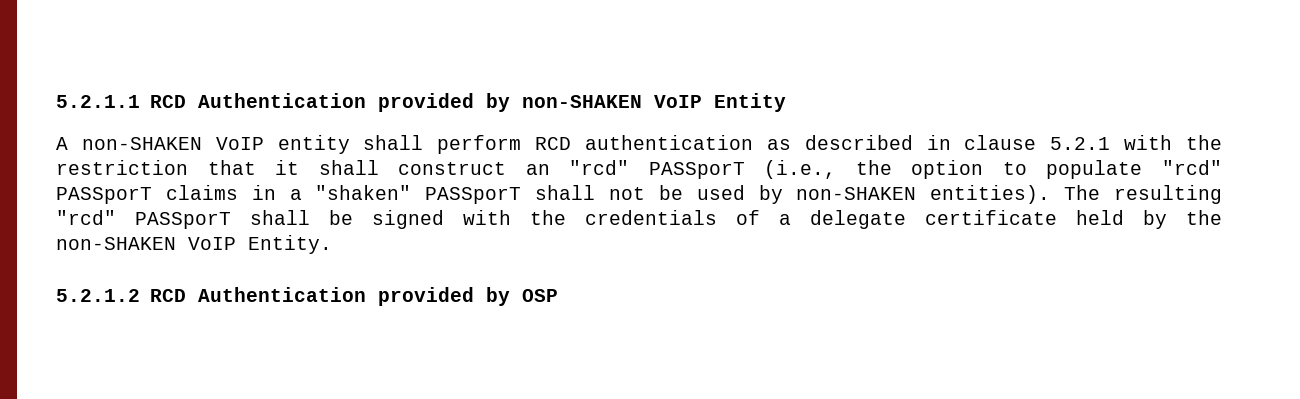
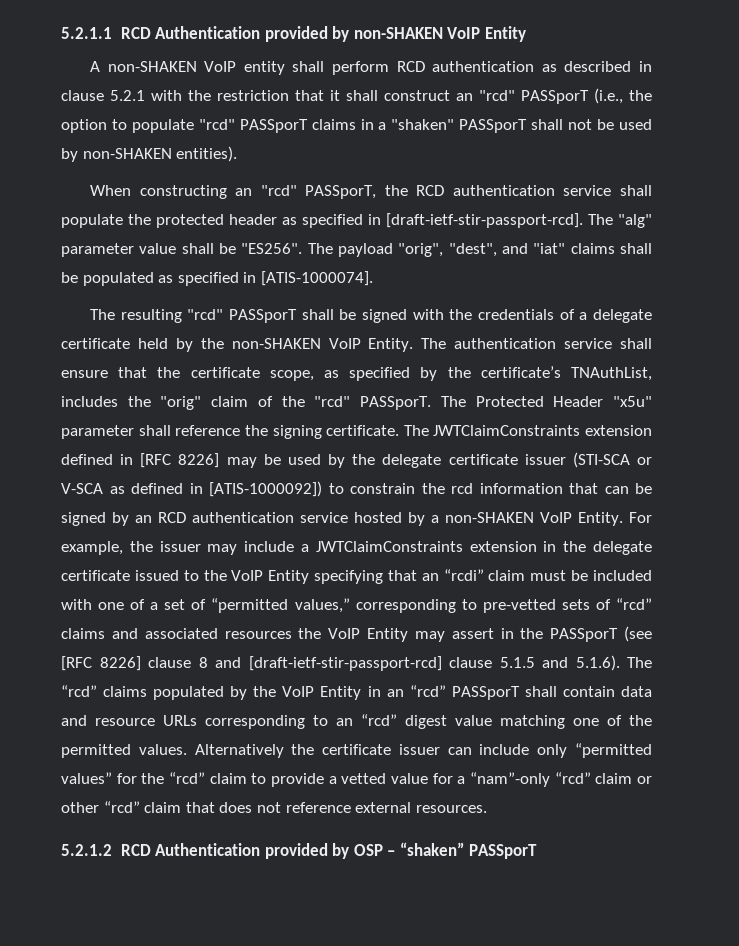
- A non-SHAKEN VoIP entity shall perform RCD authentication as described in clause 5.2.1 with the restriction that it shall construct an "rcd" PASSporT (i.e., the option to populate "rcd" PASSporT claims in a "shaken" PASSporT shall not be used by non-SHAKEN entities). The resulting "rcd" PASSporT shall be signed with the credentials of a delegate certificate held by the non-SHAKEN VoIP Entity.
+ A non-SHAKEN VoIP entity shall perform RCD authentication as described in clause 5.2.1 with the restriction that it shall construct an "rcd" PASSporT (i.e., the option to populate "rcd" PASSporT claims in a "shaken" PASSporT shall not be used by non-SHAKEN entities).
+ When constructing an "rcd" PASSporT, the RCD authentication service shall populate the protected header as specified in [draft-ietf-stir-passport-rcd]. The "alg" parameter value shall be "ES256". The payload "orig", "dest", and "iat" claims shall be populated as specified in [ATIS-1000074].
+ The resulting "rcd" PASSporT shall be signed with the credentials of a delegate certificate held by the non-SHAKEN VoIP Entity. The authentication service shall ensure that the certificate scope, as specified by the certificate’s TNAuthList, includes the "orig" claim of the "rcd" PASSporT. The Protected Header "x5u" parameter shall reference the signing certificate. The JWTClaimConstraints extension defined in [RFC 8226] may be used by the delegate certificate issuer (STI-SCA or V-SCA as defined in [ATIS-1000092]) to constrain the rcd information that can be signed by an RCD authentication service hosted by a non-SHAKEN VoIP Entity. For example, the issuer may include a JWTClaimConstraints extension in the delegate certificate issued to the VoIP Entity specifying that an “rcdi” claim must be included with one of a set of “permitted values,” corresponding to pre-vetted sets of “rcd” claims and associated resources the VoIP Entity may assert in the PASSporT (see [RFC 8226] clause 8 and [draft-ietf-stir-passport-rcd] clause 5.1.5 and 5.1.6). The “rcd” claims populated by the VoIP Entity in an “rcd” PASSporT shall contain data and resource URLs corresponding to an “rcd” digest value matching one of the permitted values. Alternatively the certificate issuer can include only “permitted values” for the “rcd” claim to provide a vetted value for a “nam”-only “rcd” claim or other “rcd” claim that does not reference external resources.
- 5.2.1.2 RCD Authentication provided by OSP
+ 5.2.1.2 RCD Authentication provided by OSP – “shaken” PASSporT

